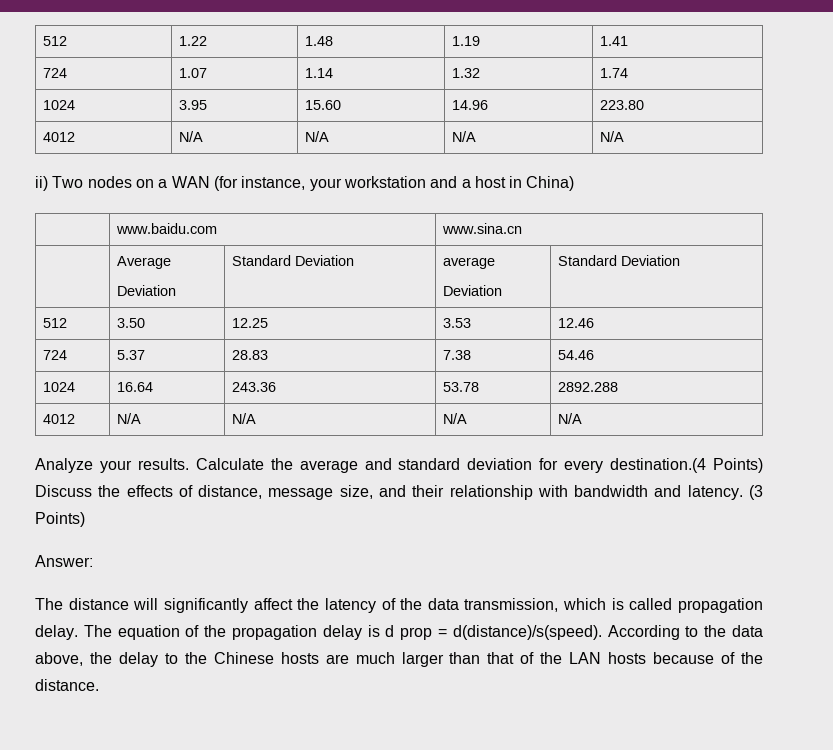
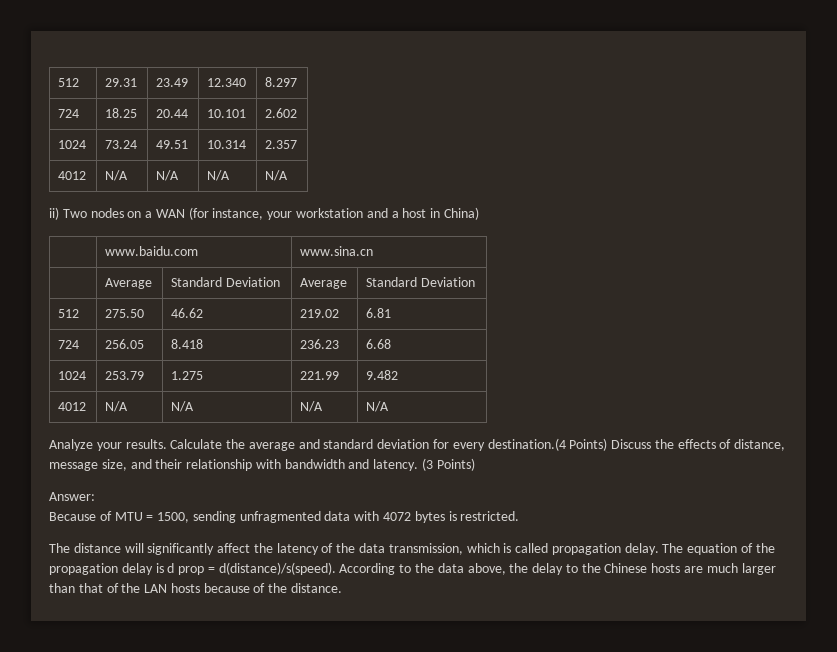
- 512 | 1.22 | 1.48 | 1.19 | 1.41
- 724 | 1.07 | 1.14 | 1.32 | 1.74
- 1024 | 3.95 | 15.60 | 14.96 | 223.80
+ 512 | 29.31 | 23.49 | 12.340 | 8.297
+ 724 | 18.25 | 20.44 | 10.101 | 2.602
+ 1024 | 73.24 | 49.51 | 10.314 | 2.357
- | Average
- Deviation | Standard Deviation | average
- Deviation | Standard Deviation
+ | Average | Standard Deviation | Average | Standard Deviation
- 512 | 3.50 | 12.25 | 3.53 | 12.46
- 724 | 5.37 | 28.83 | 7.38 | 54.46
- 1024 | 16.64 | 243.36 | 53.78 | 2892.288
+ 512 | 275.50 | 46.62 | 219.02 | 6.81
+ 724 | 256.05 | 8.418 | 236.23 | 6.68
+ 1024 | 253.79 | 1.275 | 221.99 | 9.482
+ Because of MTU = 1500, sending unfragmented data with 4072 bytes is restricted.

